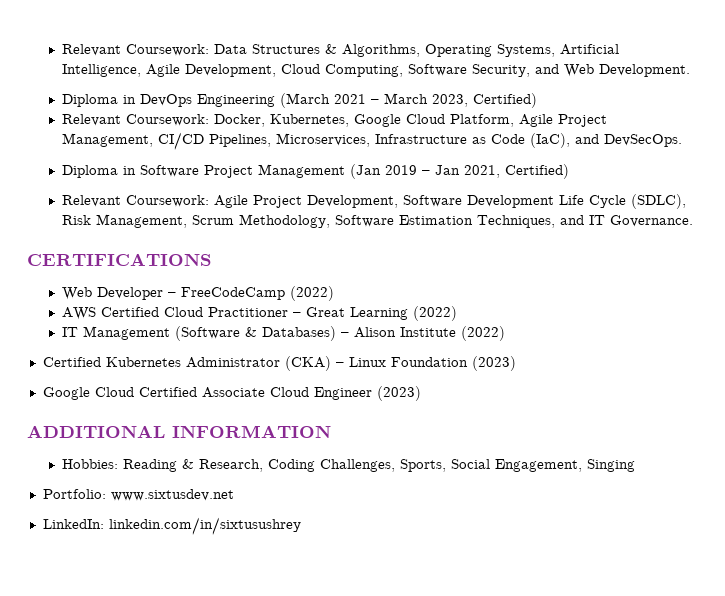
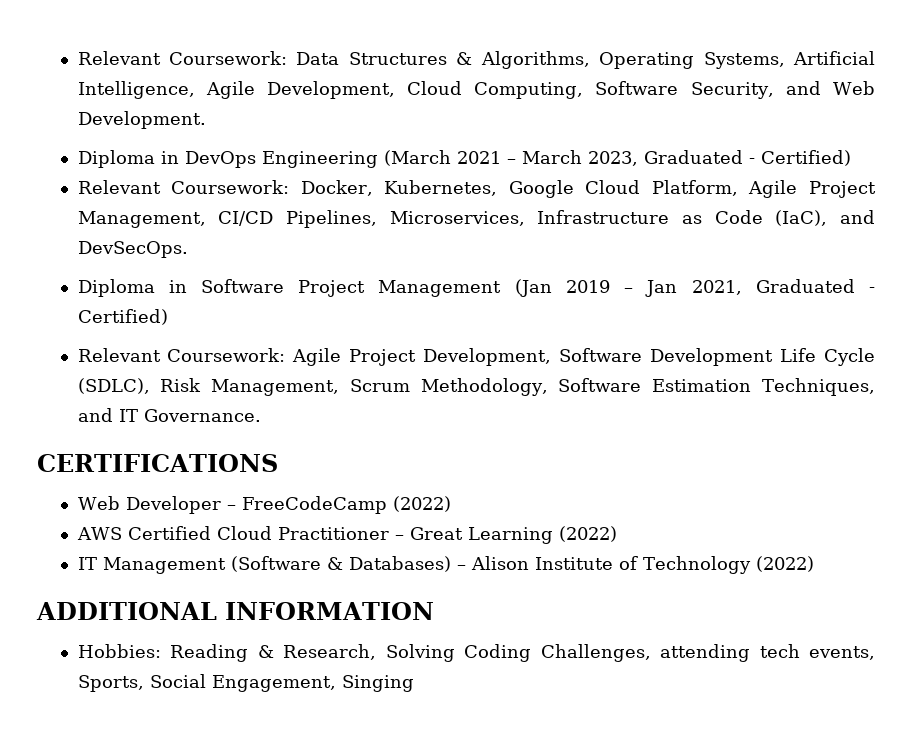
- Diploma in DevOps Engineering (March 2021 – March 2023, Certified)
+ Diploma in DevOps Engineering (March 2021 – March 2023, Graduated - Certified)
- Diploma in Software Project Management (Jan 2019 – Jan 2021, Certified)
+ Diploma in Software Project Management (Jan 2019 – Jan 2021, Graduated - Certified)
- IT Management (Software & Databases) – Alison Institute (2022)
- Certified Kubernetes Administrator (CKA) – Linux Foundation (2023)
- Google Cloud Certified Associate Cloud Engineer (2023)
+ IT Management (Software & Databases) – Alison Institute of Technology (2022)
- Hobbies: Reading & Research, Coding Challenges, Sports, Social Engagement, Singing
+ Hobbies: Reading & Research, Solving Coding Challenges, attending tech events, Sports, Social Engagement, Singing
- Portfolio: www.sixtusdev.net
- LinkedIn: linkedin.com/in/sixtusushrey

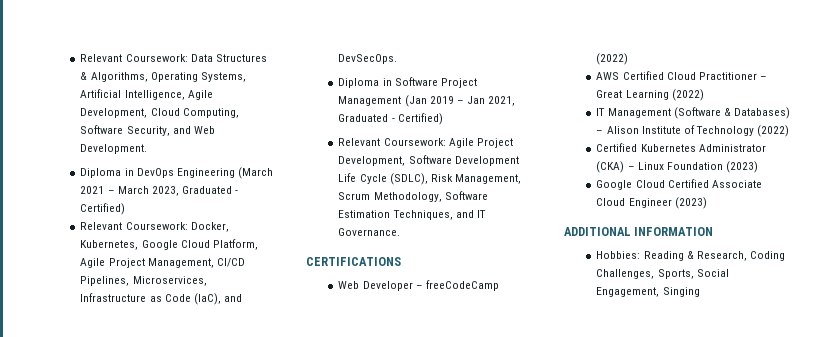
- Web Developer – FreeCodeCamp (2022)
+ Web Developer – freeCodeCamp (2022)
+ Certified Kubernetes Administrator (CKA) – Linux Foundation (2023)
+ Google Cloud Certified Associate Cloud Engineer (2023)
- Hobbies: Reading & Research, Solving Coding Challenges, attending tech events, Sports, Social Engagement, Singing
+ Hobbies: Reading & Research, Coding Challenges, Sports, Social Engagement, Singing

